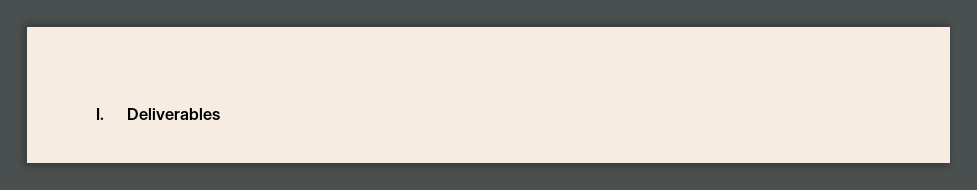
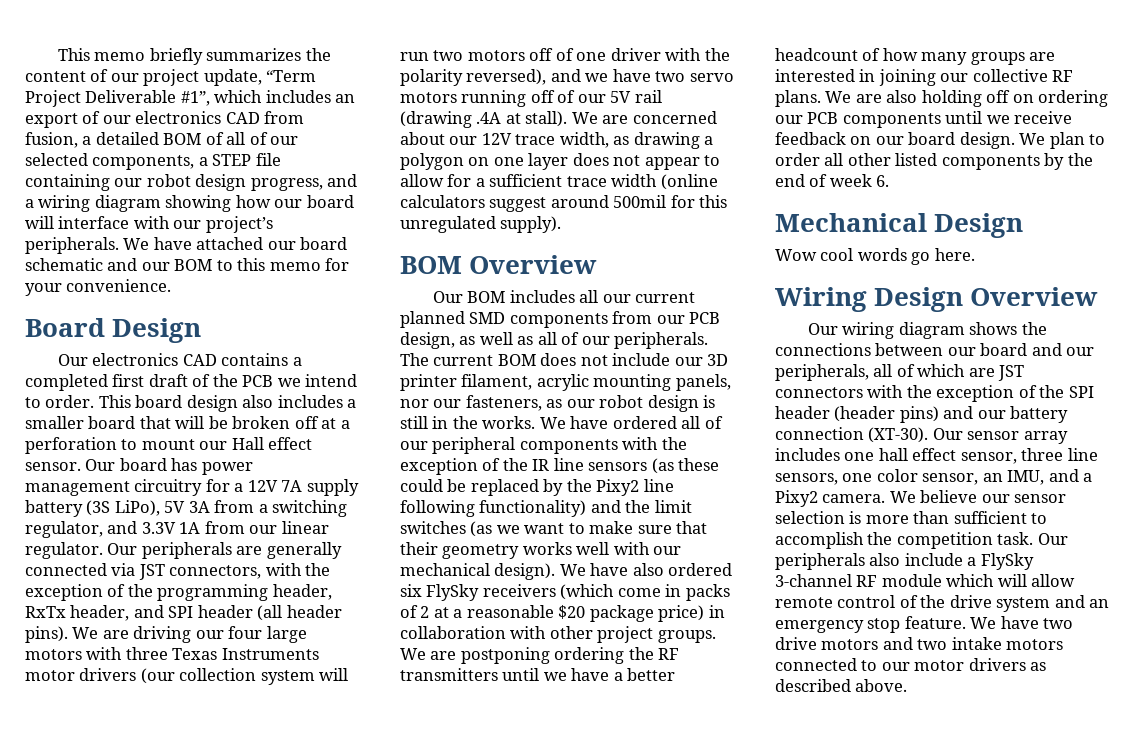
- I. Deliverables
+ This memo briefly summarizes the content of our project update, “Term Project Deliverable #1”, which includes an export of our electronics CAD from fusion, a detailed BOM of all of our selected components, a STEP file containing our robot design progress, and a wiring diagram showing how our board will interface with our project’s peripherals. We have attached our board schematic and our BOM to this memo for your convenience.
+ Board Design
+ Our electronics CAD contains a completed first draft of the PCB we intend to order. This board design also includes a smaller board that will be broken off at a perforation to mount our Hall effect sensor. Our board has power management circuitry for a 12V 7A supply battery (3S LiPo), 5V 3A from a switching regulator, and 3.3V 1A from our linear regulator. Our peripherals are generally connected via JST connectors, with the exception of the programming header, RxTx header, and SPI header (all header pins). We are driving our four large motors with three Texas Instruments motor drivers (our collection system will run two motors off of one driver with the polarity reversed), and we have two servo motors running off of our 5V rail (drawing .4A at stall). We are concerned about our 12V trace width, as drawing a polygon on one layer does not appear to allow for a sufficient trace width (online calculators suggest around 500mil for this unregulated supply).
+ BOM Overview
+ Our BOM includes all our current planned SMD components from our PCB design, as well as all of our peripherals. The current BOM does not include our 3D printer filament, acrylic mounting panels, nor our fasteners, as our robot design is still in the works. We have ordered all of our peripheral components with the exception of the IR line sensors (as these could be replaced by the Pixy2 line following functionality) and the limit switches (as we want to make sure that their geometry works well with our mechanical design). We have also ordered six FlySky receivers (which come in packs of 2 at a reasonable $20 package price) in collaboration with other project groups. We are postponing ordering the RF transmitters until we have a better headcount of how many groups are interested in joining our collective RF plans. We are also holding off on ordering our PCB components until we receive feedback on our board design. We plan to order all other listed components by the end of week 6.
+ Mechanical Design
+ Wow cool words go here.
+ Wiring Design Overview
+ Our wiring diagram shows the connections between our board and our peripherals, all of which are JST connectors with the exception of the SPI header (header pins) and our battery connection (XT-30). Our sensor array includes one hall effect sensor, three line sensors, one color sensor, an IMU, and a Pixy2 camera. We believe our sensor selection is more than sufficient to accomplish the competition task. Our peripherals also include a FlySky 3-channel RF module which will allow remote control of the drive system and an emergency stop feature. We have two drive motors and two intake motors connected to our motor drivers as described above.

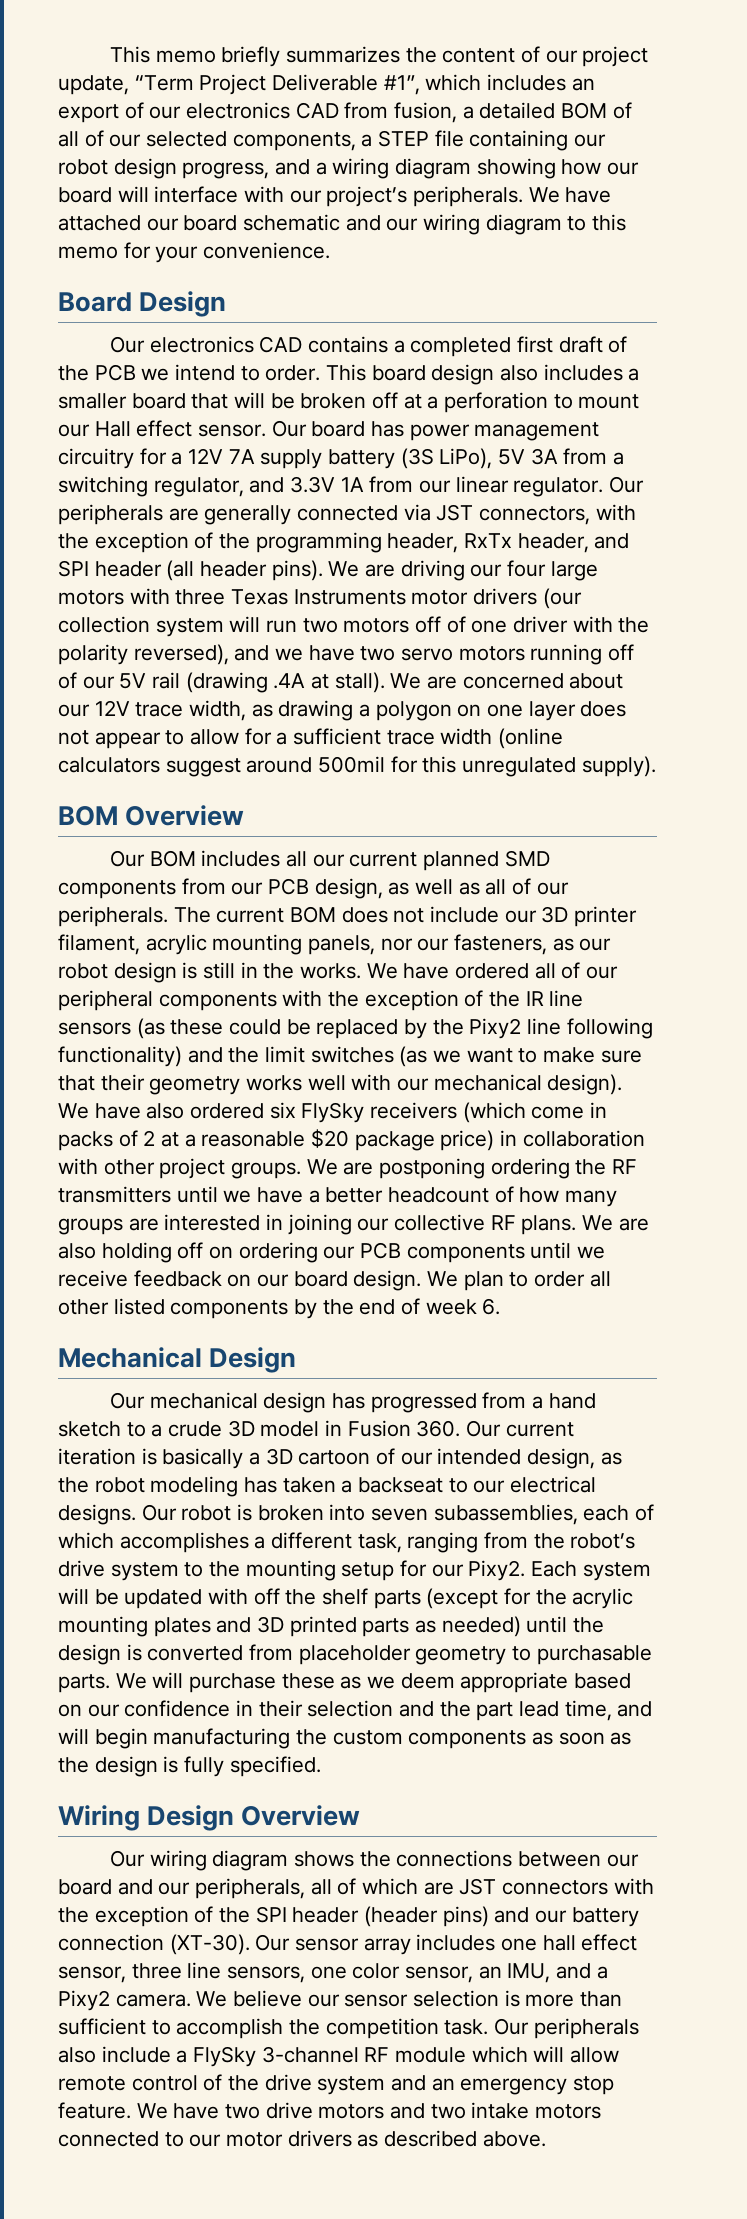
- We have attached our board schematic and our BOM to this memo for your convenience.
+ We have attached our board schematic and our wiring diagram to this memo for your convenience.
- Wow cool words go here.
+ Our mechanical design has progressed from a hand sketch to a crude 3D model in Fusion 360. Our current iteration is basically a 3D cartoon of our intended design, as the robot modeling has taken a backseat to our electrical designs. Our robot is broken into seven subassemblies, each of which accomplishes a different task, ranging from the robot’s drive system to the mounting setup for our Pixy2. Each system will be updated with off the shelf parts (except for the acrylic mounting plates and 3D printed parts as needed) until the design is converted from placeholder geometry to purchasable parts. We will purchase these as we deem appropriate based on our confidence in their selection and the part lead time, and will begin manufacturing the custom components as soon as the design is fully specified.

